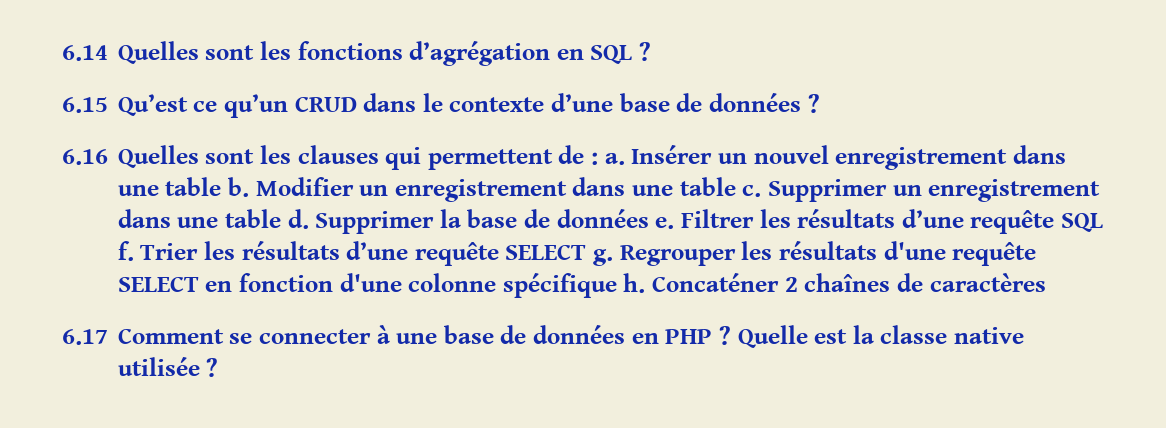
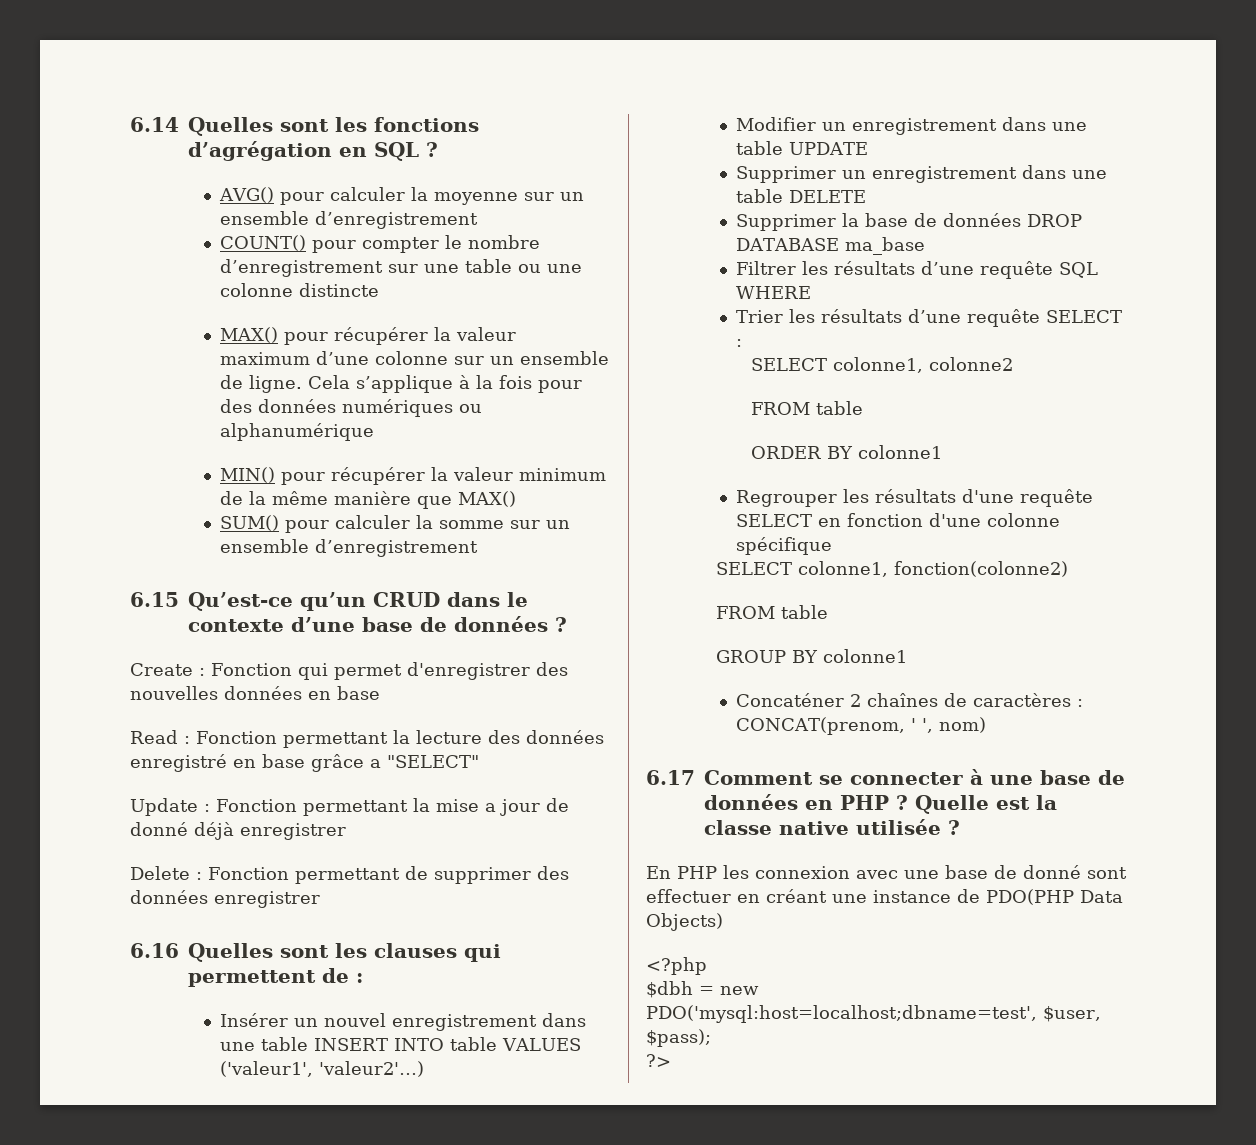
+ AVG() pour calculer la moyenne sur un ensemble d’enregistrement
+ COUNT() pour compter le nombre d’enregistrement sur une table ou une colonne distincte
+ MAX() pour récupérer la valeur maximum d’une colonne sur un ensemble de ligne. Cela s’applique à la fois pour des données numériques ou alphanumérique
+ MIN() pour récupérer la valeur minimum de la même manière que MAX()
+ SUM() pour calculer la somme sur un ensemble d’enregistrement
- 6.15 Qu’est ce qu’un CRUD dans le contexte d’une base de données ?
+ 6.15 Qu’est-ce qu’un CRUD dans le contexte d’une base de données ?
+ Create : Fonction qui permet d'enregistrer des nouvelles données en base
+ Read : Fonction permettant la lecture des données enregistré en base grâce a "SELECT"
+ Update : Fonction permettant la mise a jour de donné déjà enregistrer
+ Delete : Fonction permettant de supprimer des données enregistrer
- 6.16 Quelles sont les clauses qui permettent de : a. Insérer un nouvel enregistrement dans une table b. Modifier un enregistrement dans une table c. Supprimer un enregistrement dans une table d. Supprimer la base de données e. Filtrer les résultats d’une requête SQL f. Trier les résultats d’une requête SELECT g. Regrouper les résultats d'une requête SELECT en fonction d'une colonne spécifique h. Concaténer 2 chaînes de caractères
+ 6.16 Quelles sont les clauses qui permettent de :
+ Insérer un nouvel enregistrement dans une table INSERT INTO table VALUES ('valeur1', 'valeur2'…)
+ Modifier un enregistrement dans une table UPDATE
+ Supprimer un enregistrement dans une table DELETE
+ Supprimer la base de données DROP DATABASE ma_base
+ Filtrer les résultats d’une requête SQL WHERE
+ Trier les résultats d’une requête SELECT :
+ SELECT colonne1, colonne2
+ FROM table
+ ORDER BY colonne1
+ Regrouper les résultats d'une requête SELECT en fonction d'une colonne spécifique
+ SELECT colonne1, fonction(colonne2)
+ FROM table
+ GROUP BY colonne1
+ Concaténer 2 chaînes de caractères : CONCAT(prenom, ' ', nom)
+ En PHP les connexion avec une base de donné sont effectuer en créant une instance de PDO(PHP Data Objects)
+ <?php
+ $dbh = new PDO('mysql:host=localhost;dbname=test', $user, $pass);
+ ?>

